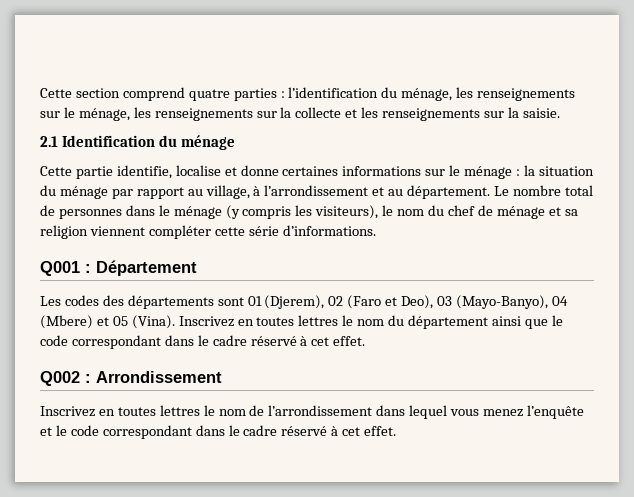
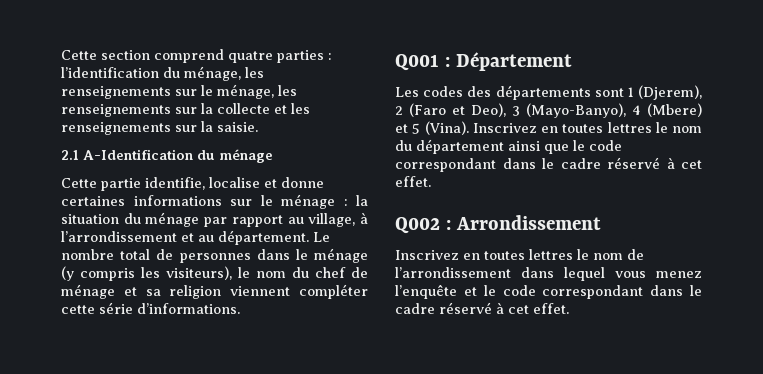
- 2.1 Identification du ménage
+ 2.1 A-Identification du ménage
- Les codes des départements sont 01 (Djerem), 02 (Faro et Deo), 03 (Mayo-Banyo), 04 (Mbere) et 05 (Vina).
+ Les codes des départements sont 1 (Djerem), 2 (Faro et Deo), 3 (Mayo-Banyo), 4 (Mbere) et 5 (Vina).

